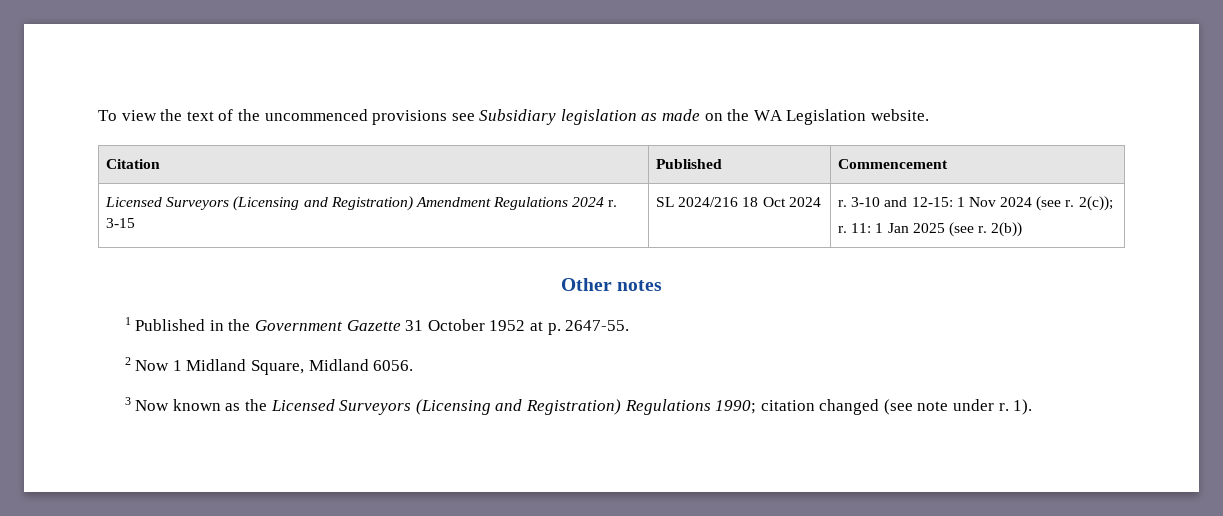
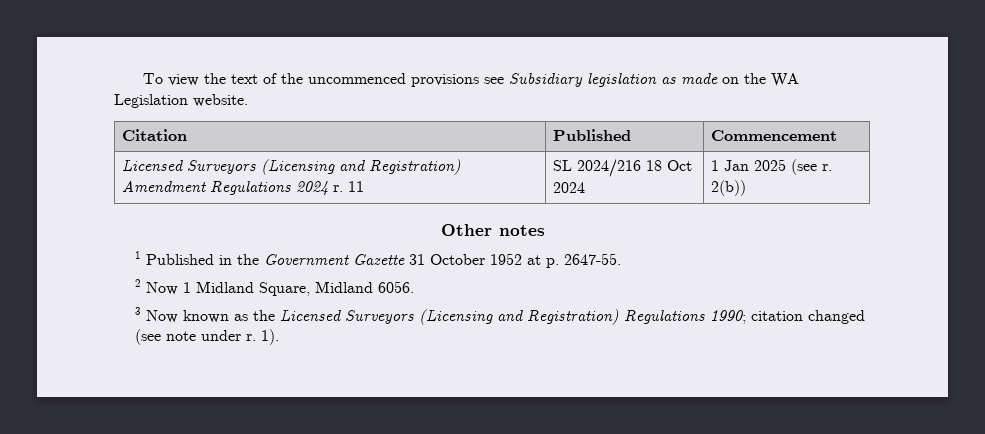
- Licensed Surveyors (Licensing and Registration) Amendment Regulations 2024 r. 3-15 | SL 2024/216 18 Oct 2024 | r. 3-10 and 12-15: 1 Nov 2024 (see r. 2(c));
- r. 11: 1 Jan 2025 (see r. 2(b))
+ Licensed Surveyors (Licensing and Registration) Amendment Regulations 2024 r. 11 | SL 2024/216 18 Oct 2024 | 1 Jan 2025 (see r. 2(b))

